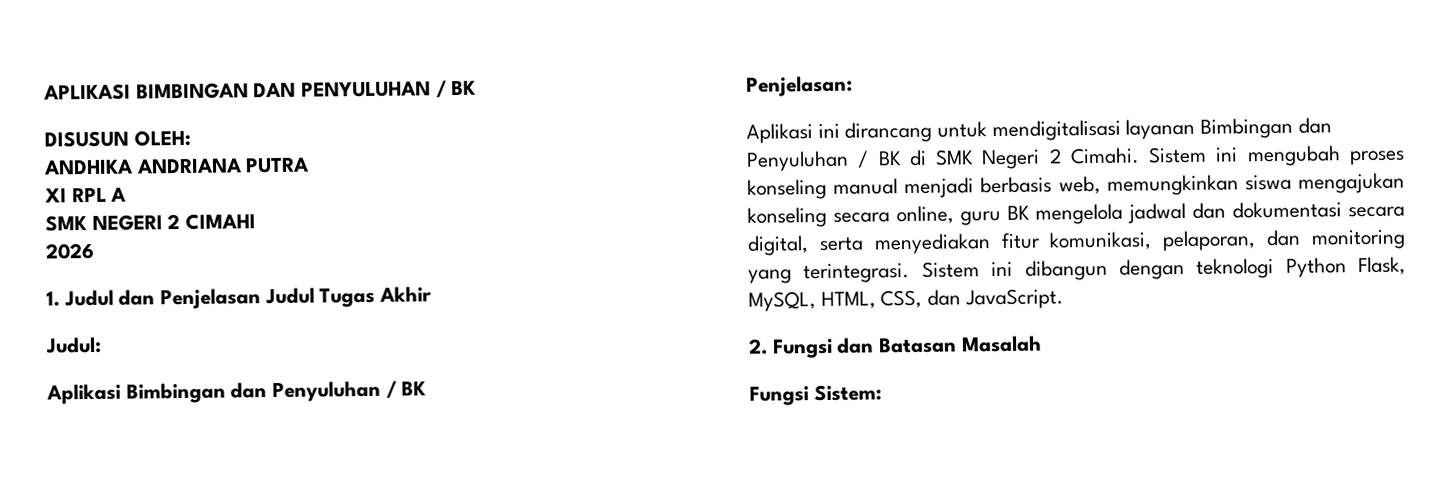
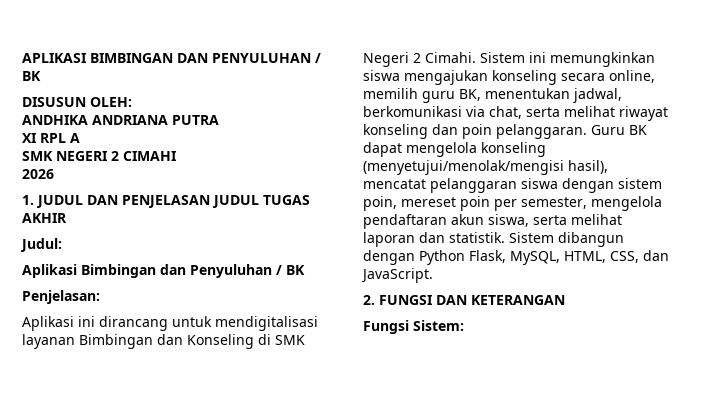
- 1. Judul dan Penjelasan Judul Tugas Akhir
+ 1. JUDUL DAN PENJELASAN JUDUL TUGAS AKHIR
- Aplikasi ini dirancang untuk mendigitalisasi layanan Bimbingan dan Penyuluhan / BK di SMK Negeri 2 Cimahi.
+ Aplikasi ini dirancang untuk mendigitalisasi layanan Bimbingan dan Konseling di SMK Negeri 2 Cimahi.
- Sistem ini mengubah proses konseling manual menjadi berbasis web, memungkinkan siswa mengajukan konseling secara online, guru BK mengelola jadwal dan dokumentasi secara digital, serta menyediakan fitur komunikasi, pelaporan, dan monitoring yang terintegrasi. Sistem ini dibangun dengan teknologi Python Flask, MySQL, HTML, CSS, dan JavaScript.
+ Sistem ini memungkinkan siswa mengajukan konseling secara online, memilih guru BK, menentukan jadwal, berkomunikasi via chat, serta melihat riwayat konseling dan poin pelanggaran. Guru BK dapat mengelola konseling (menyetujui/menolak/mengisi hasil), mencatat pelanggaran siswa dengan sistem poin, mereset poin per semester, mengelola pendaftaran akun siswa, serta melihat laporan dan statistik. Sistem dibangun dengan Python Flask, MySQL, HTML, CSS, dan JavaScript.
- 2. Fungsi dan Batasan Masalah
+ 2. FUNGSI DAN KETERANGAN

